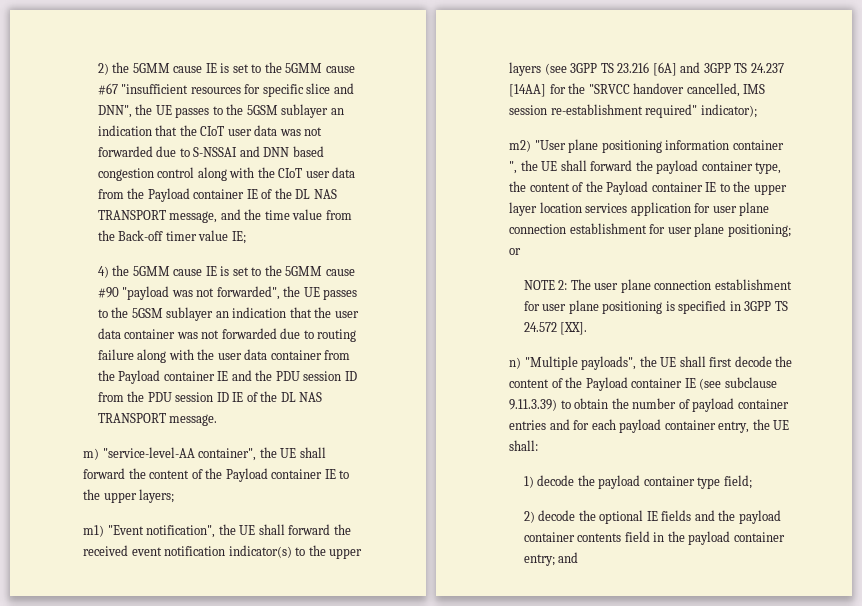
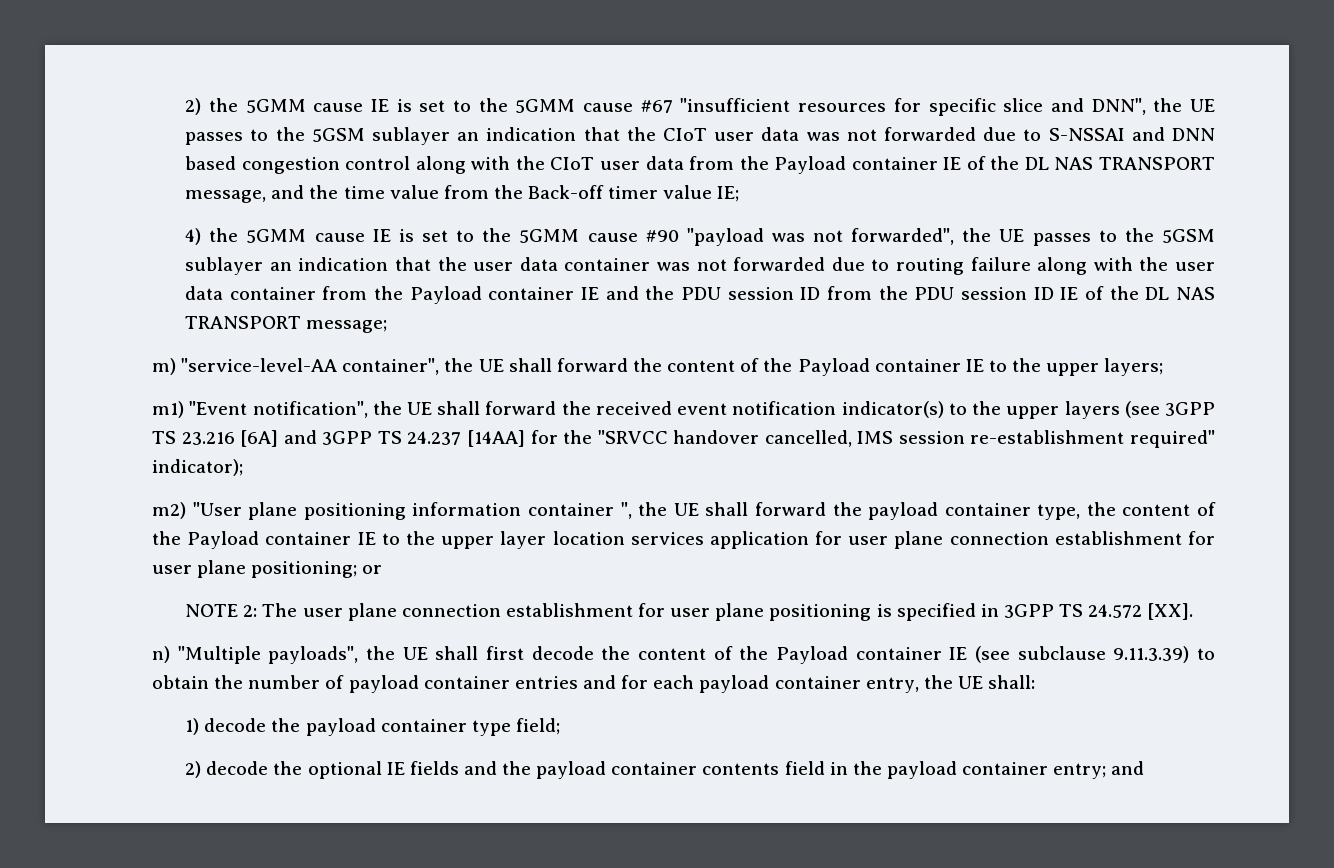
- 4) the 5GMM cause IE is set to the 5GMM cause #90 "payload was not forwarded", the UE passes to the 5GSM sublayer an indication that the user data container was not forwarded due to routing failure along with the user data container from the Payload container IE and the PDU session ID from the PDU session ID IE of the DL NAS TRANSPORT message.
+ 4) the 5GMM cause IE is set to the 5GMM cause #90 "payload was not forwarded", the UE passes to the 5GSM sublayer an indication that the user data container was not forwarded due to routing failure along with the user data container from the Payload container IE and the PDU session ID from the PDU session ID IE of the DL NAS TRANSPORT message;

